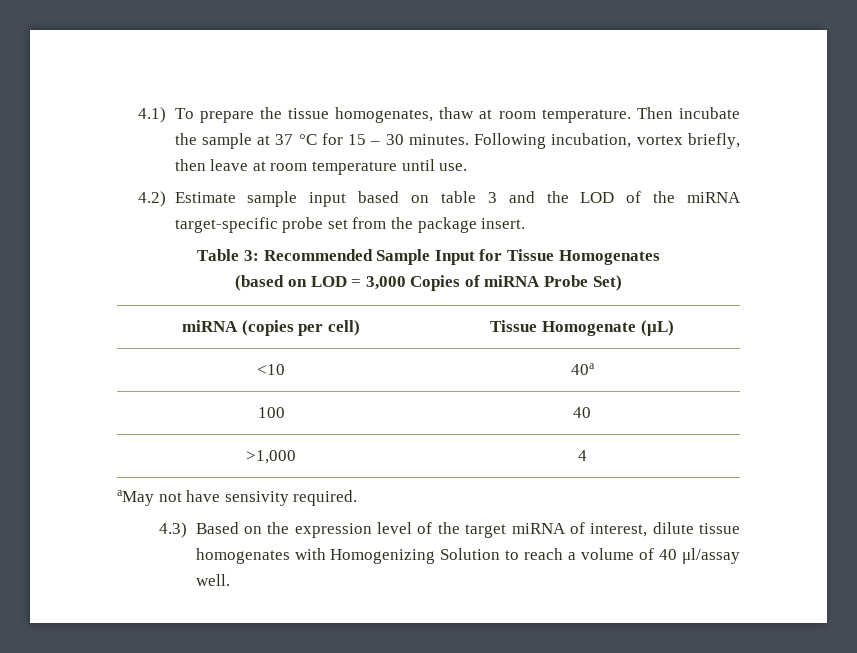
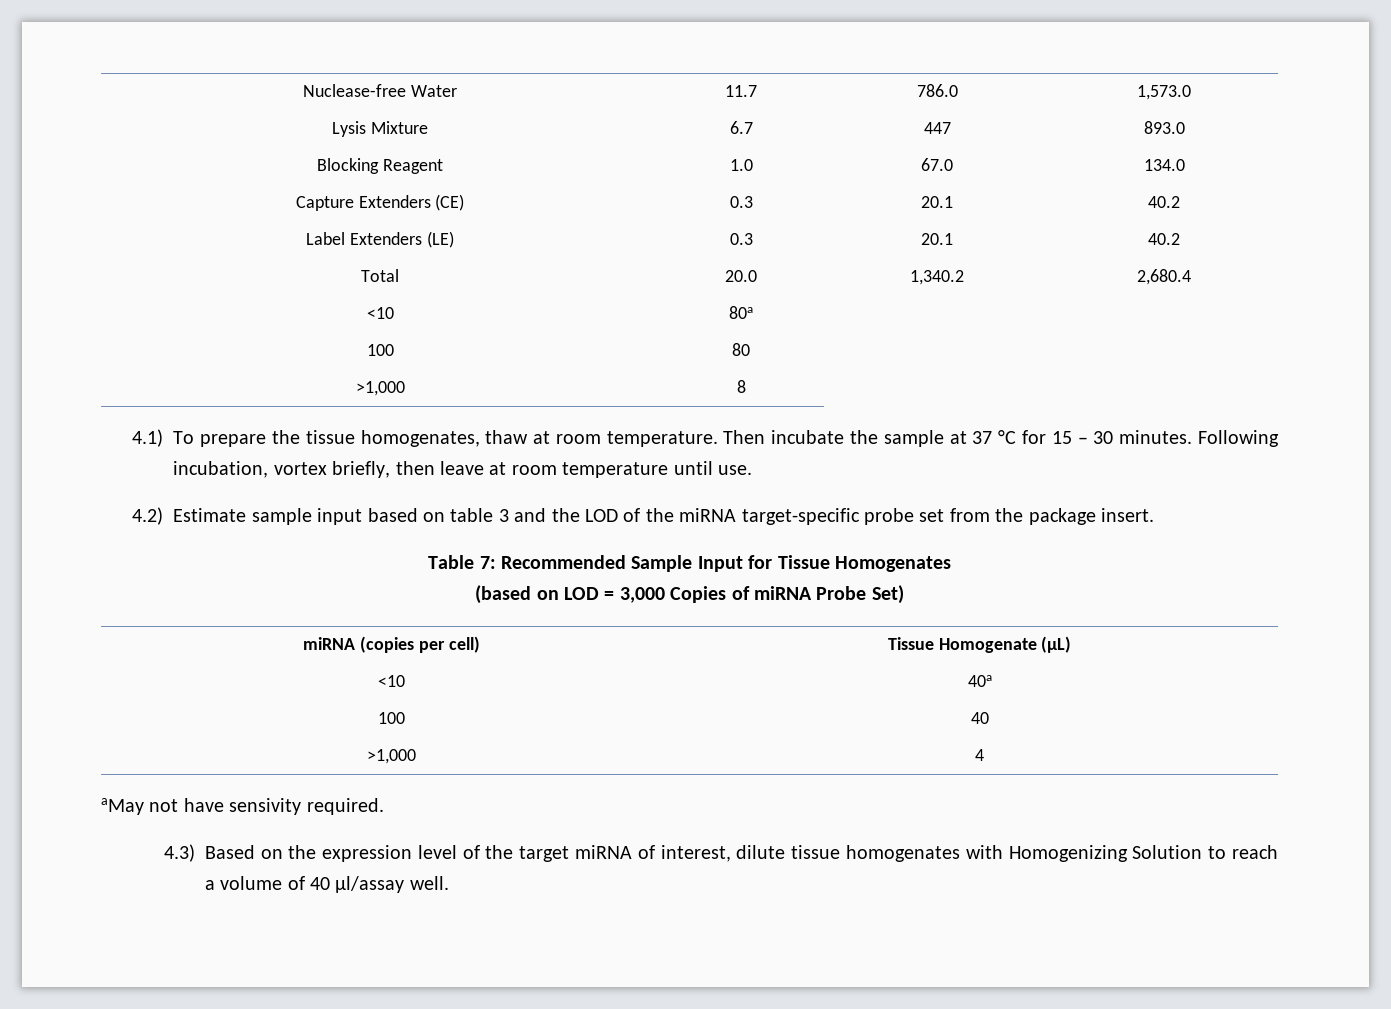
+ Nuclease-free Water | 11.7 | 786.0 | 1,573.0
+ Lysis Mixture | 6.7 | 447 | 893.0
+ Blocking Reagent | 1.0 | 67.0 | 134.0
+ Capture Extenders (CE) | 0.3 | 20.1 | 40.2
+ Label Extenders (LE) | 0.3 | 20.1 | 40.2
+ Total | 20.0 | 1,340.2 | 2,680.4
+ <10 | 80a
+ 100 | 80
+ >1,000 | 8
- Table 3: Recommended Sample Input for Tissue Homogenates
+ Table 7: Recommended Sample Input for Tissue Homogenates

